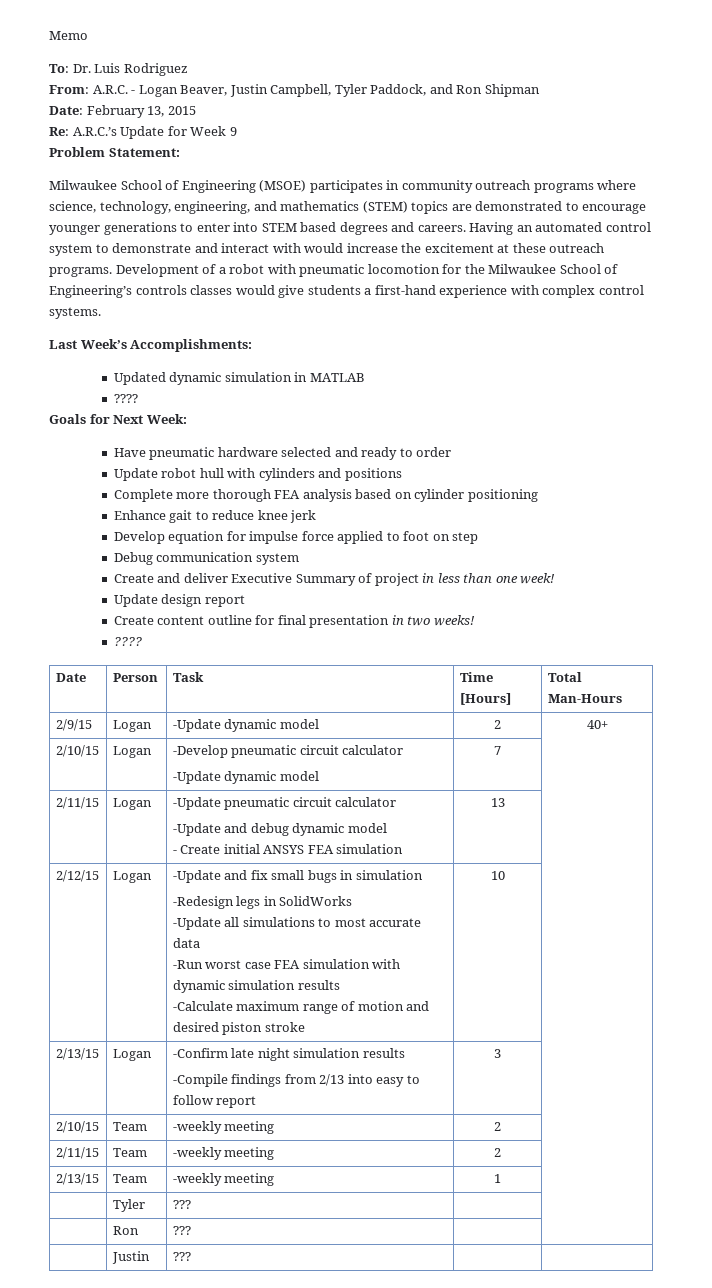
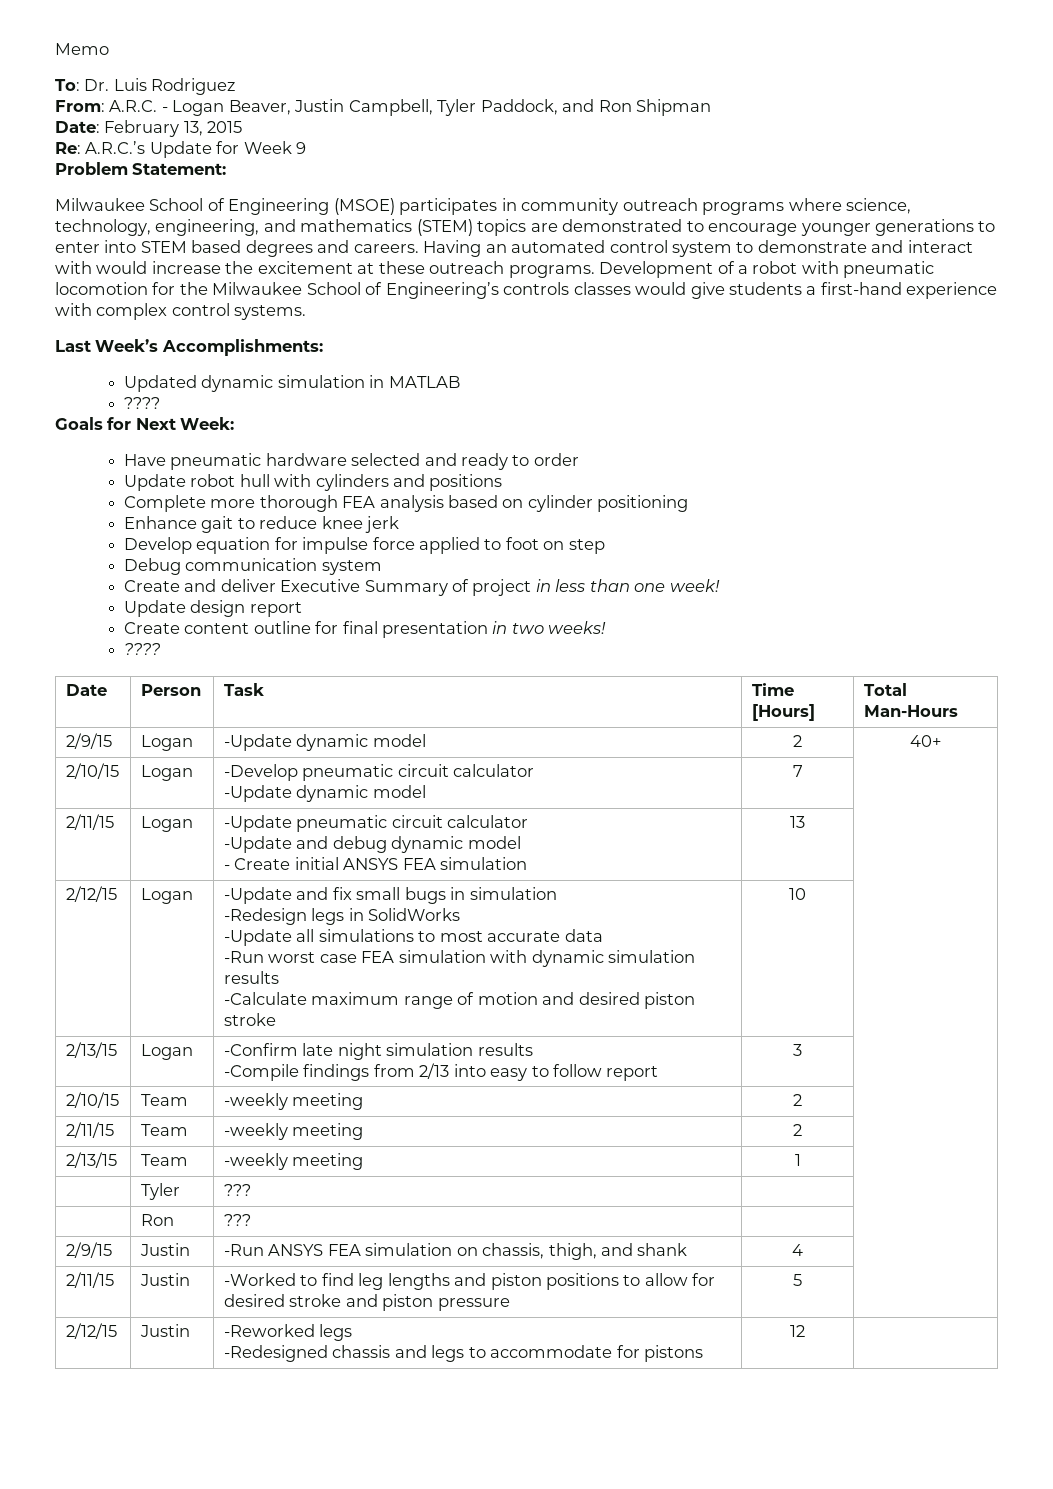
- | Justin | ??? | |
+ 2/9/15 | Justin | -Run ANSYS FEA simulation on chassis, thigh, and shank | 4 |
+ 2/11/15 | Justin | -Worked to find leg lengths and piston positions to allow for desired stroke and piston pressure | 5 |
+ 2/12/15 | Justin | -Reworked legs
+ -Redesigned chassis and legs to accommodate for pistons | 12 |

